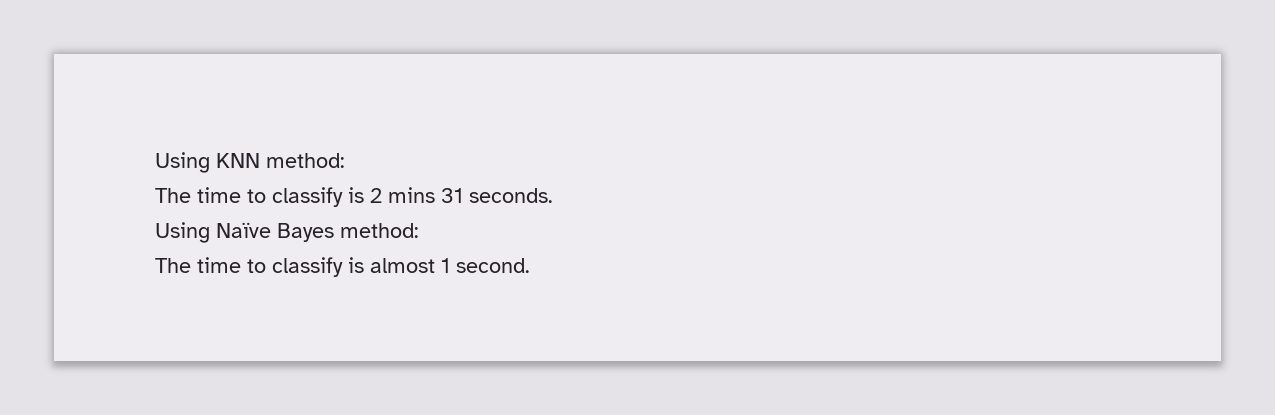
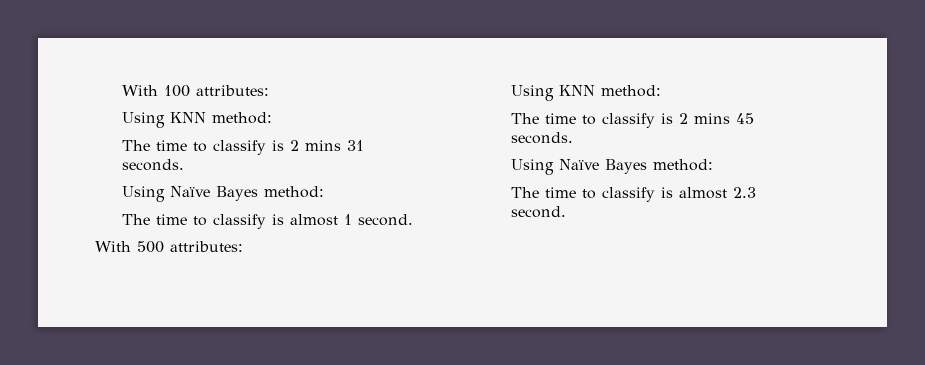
+ With 100 attributes:
+ With 500 attributes:
+ Using KNN method:
+ The time to classify is 2 mins 45 seconds.
+ Using Naïve Bayes method:
+ The time to classify is almost 2.3 second.

